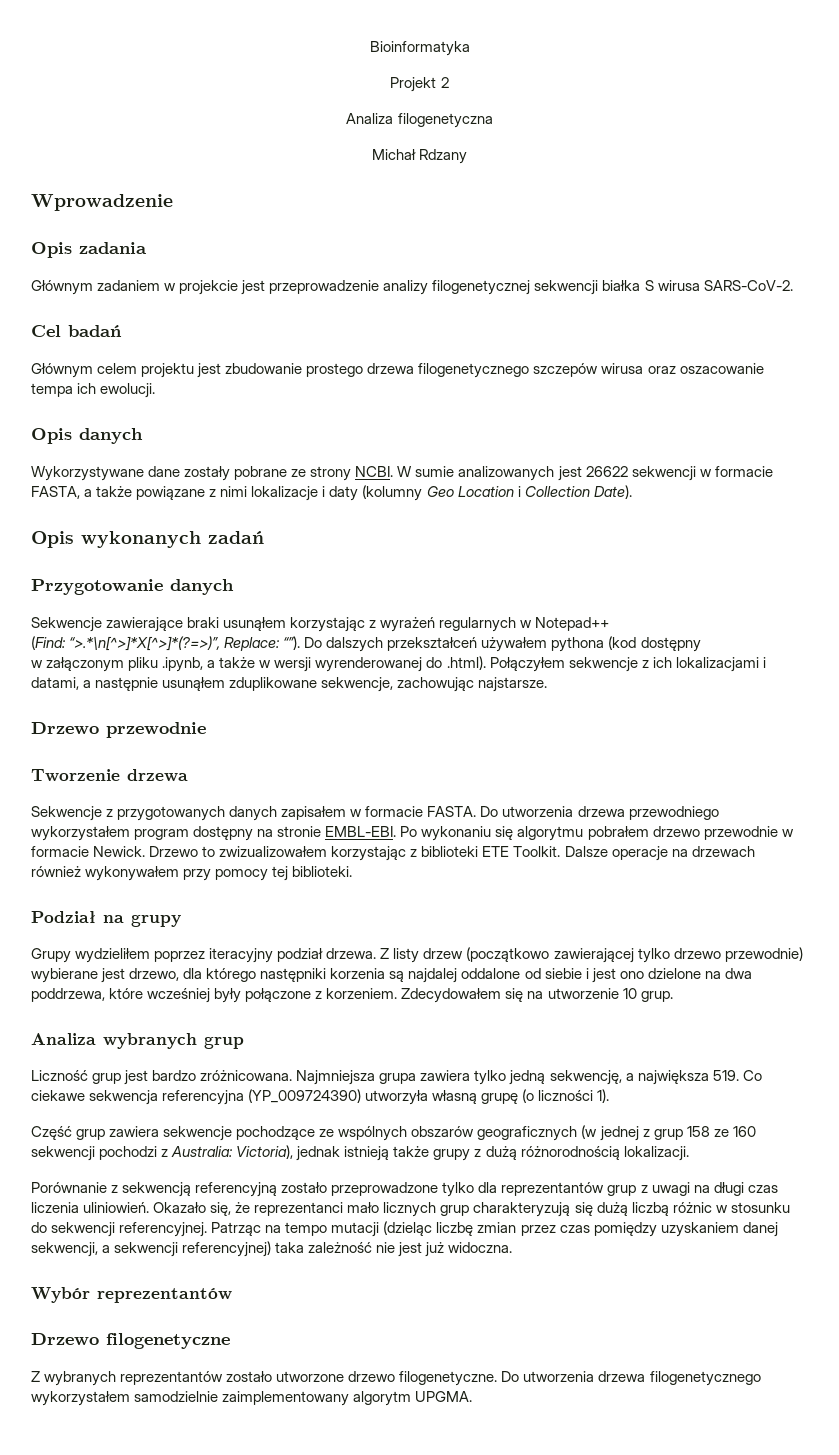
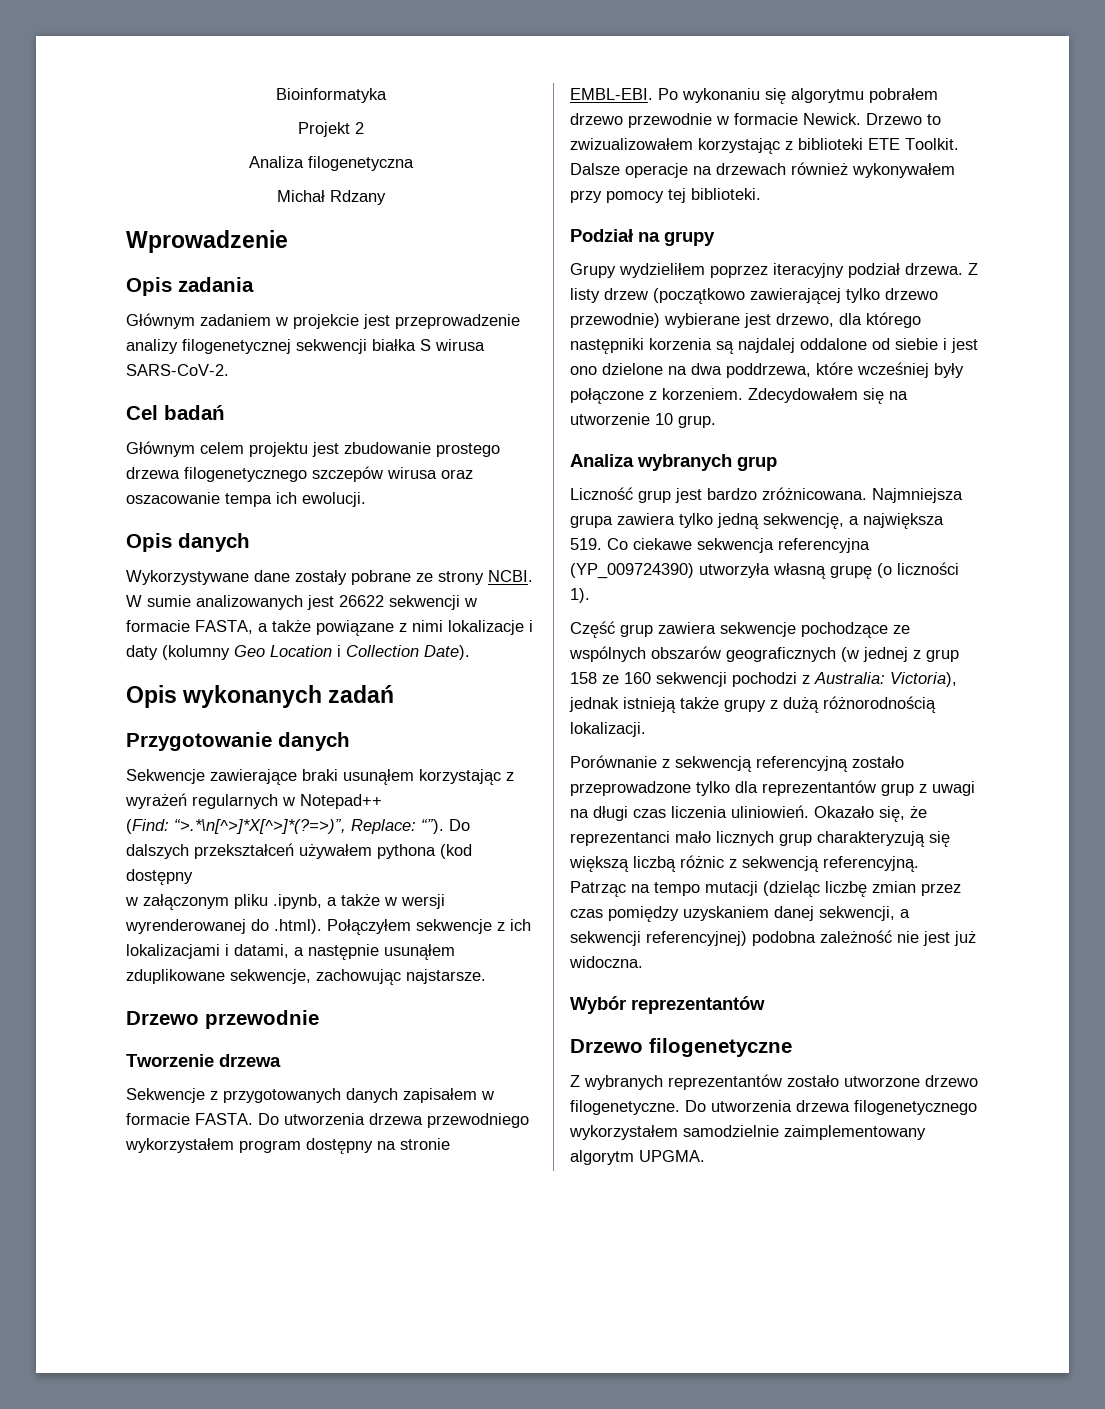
- Okazało się, że reprezentanci mało licznych grup charakteryzują się dużą liczbą różnic w stosunku do sekwencji referencyjnej.
+ Okazało się, że reprezentanci mało licznych grup charakteryzują się większą liczbą różnic z sekwencją referencyjną.
- Patrząc na tempo mutacji (dzieląc liczbę zmian przez czas pomiędzy uzyskaniem danej sekwencji, a sekwencji referencyjnej) taka zależność nie jest już widoczna.
+ Patrząc na tempo mutacji (dzieląc liczbę zmian przez czas pomiędzy uzyskaniem danej sekwencji, a sekwencji referencyjnej) podobna zależność nie jest już widoczna.

